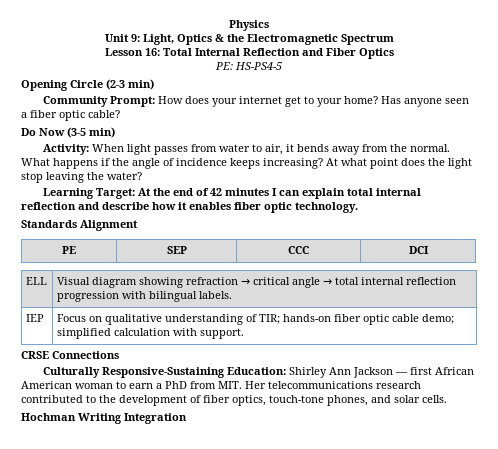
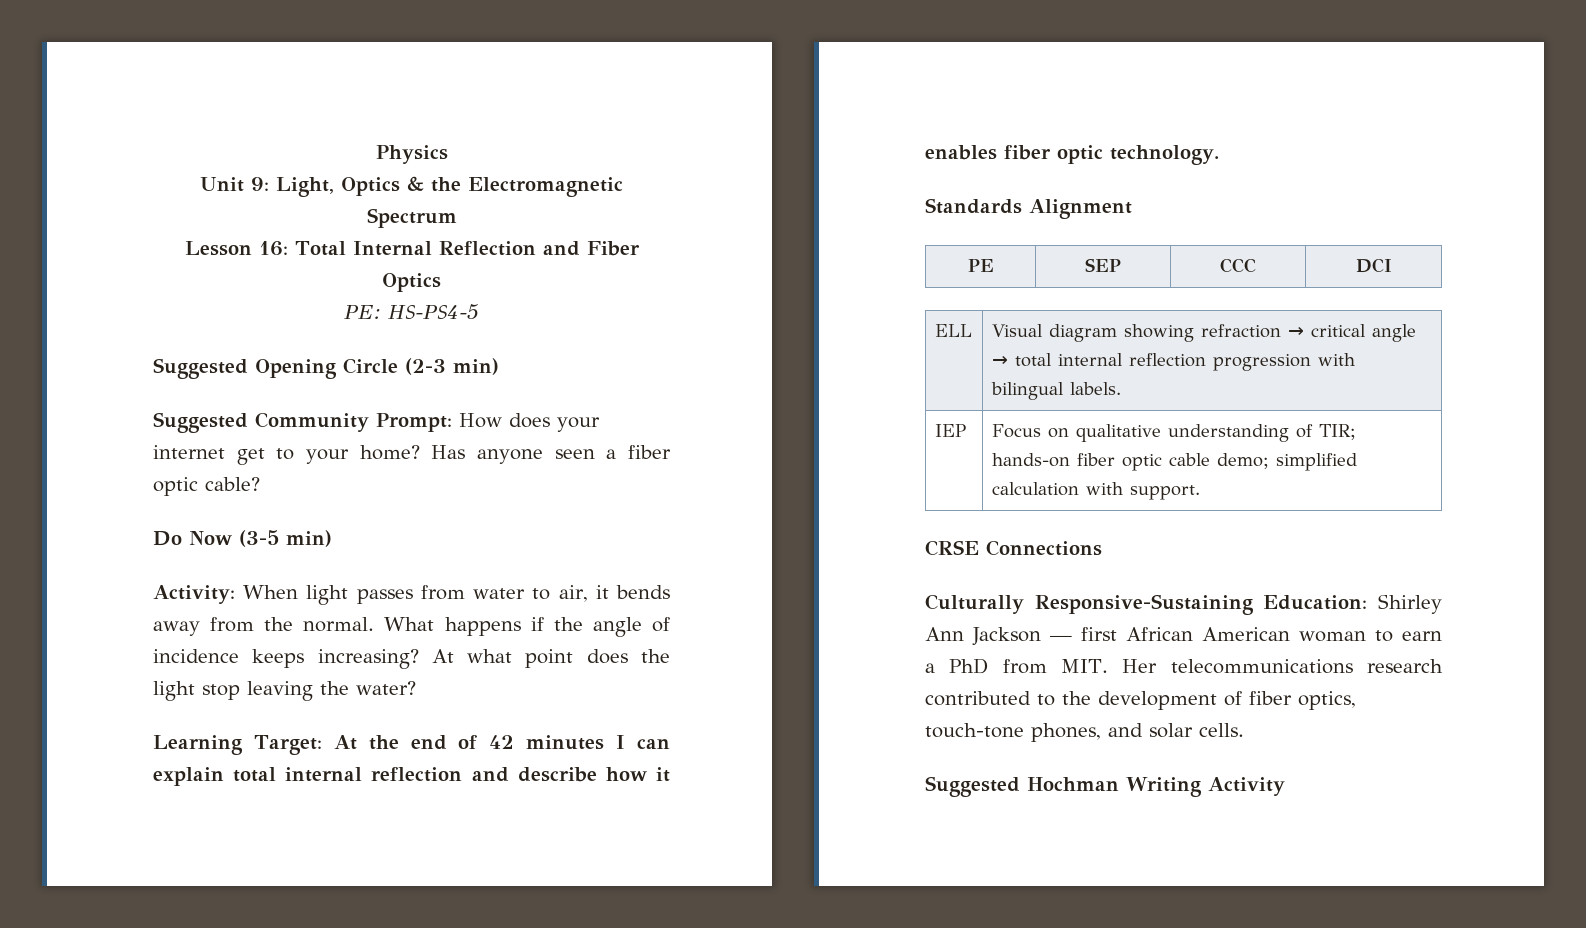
- Opening Circle (2-3 min)
+ Suggested Opening Circle (2-3 min)
- Community Prompt: How does your internet get to your home?
+ Suggested Community Prompt: How does your internet get to your home?
- Hochman Writing Integration
+ Suggested Hochman Writing Activity

